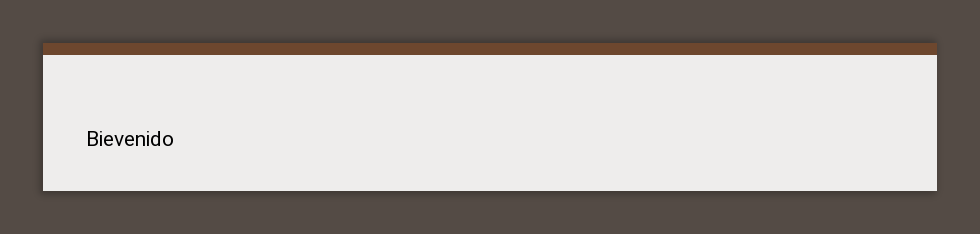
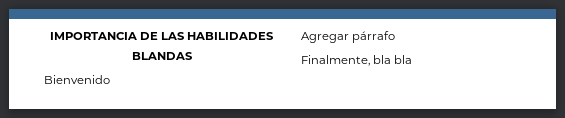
- Bievenido
+ IMPORTANCIA DE LAS HABILIDADES BLANDAS
+ Bienvenido
+ Agregar párrafo
+ Finalmente, bla bla

